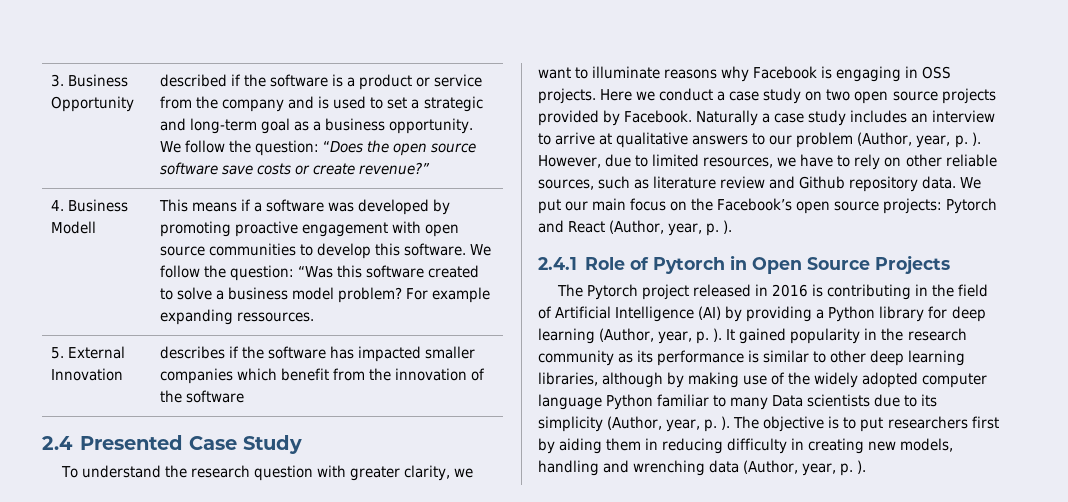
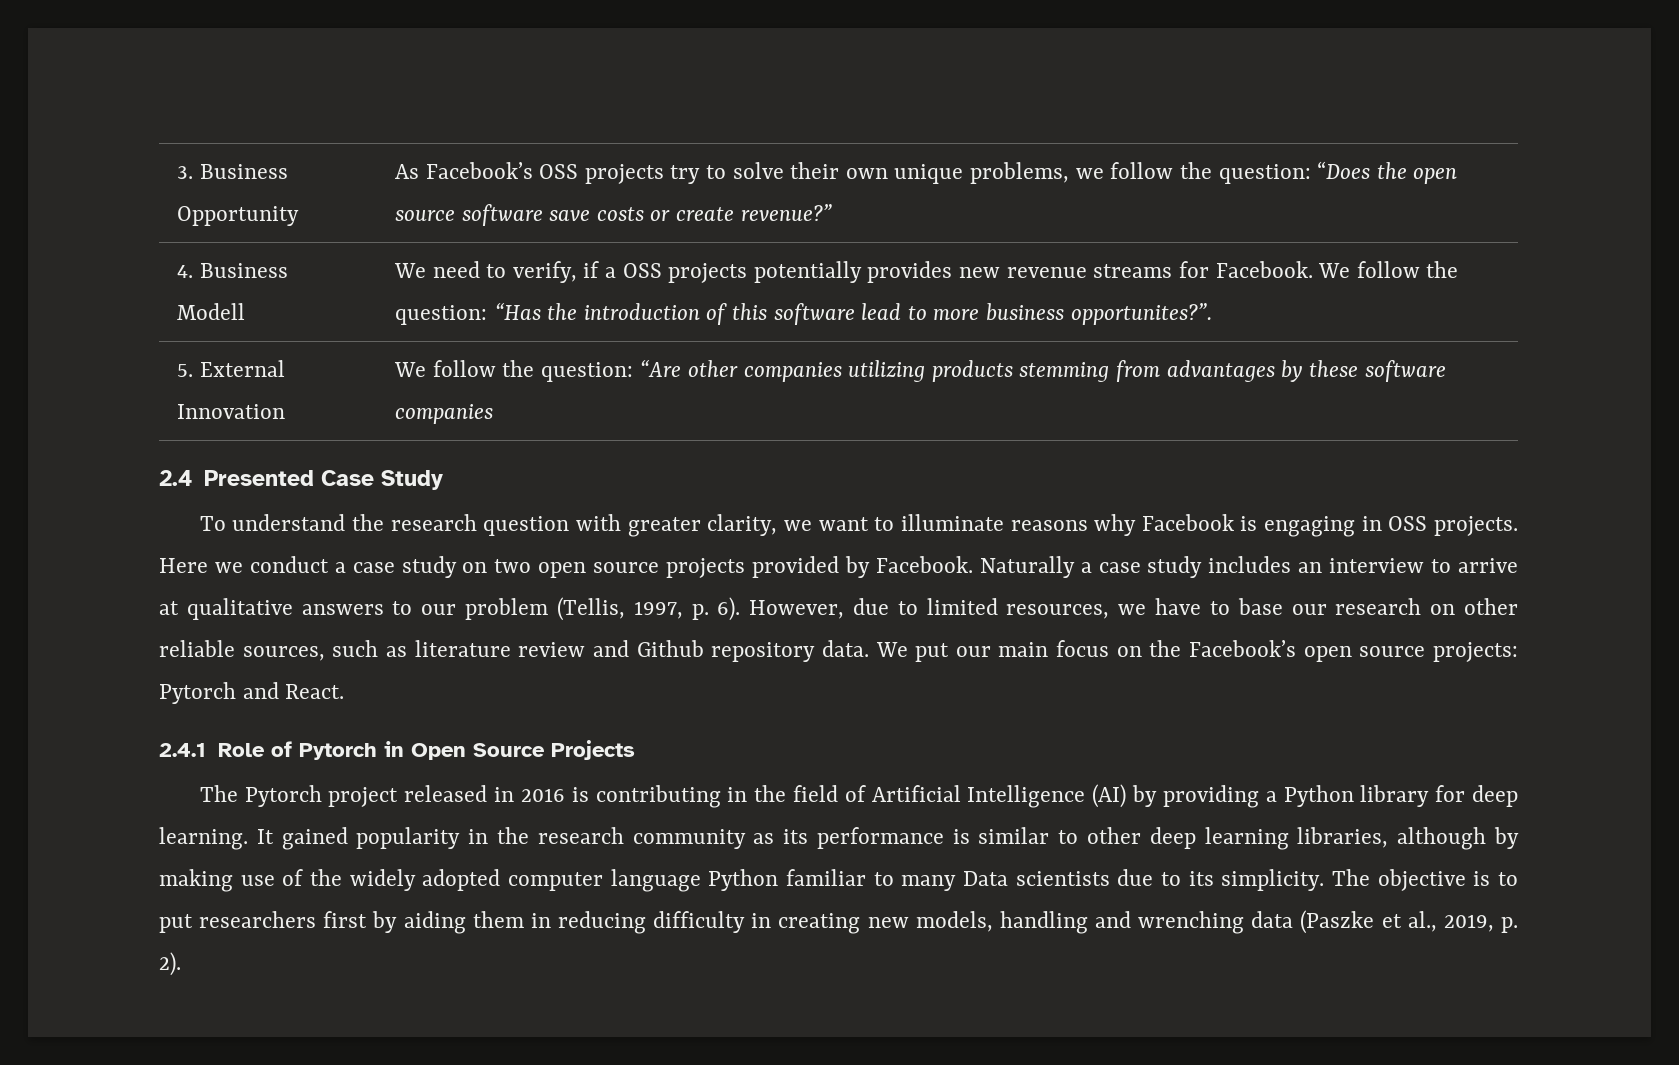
- described if the software is a product or service from the company and is used to set a strategic and long-term goal as a business opportunity. We follow the question: “Does the open source software save costs or create revenue?”
+ As Facebook’s OSS projects try to solve their own unique problems, we follow the question: “Does the open source software save costs or create revenue?”
- 4. Business Modell | This means if a software was developed by promoting proactive engagement with open source communities to develop this software. We follow the question: “Was this software created to solve a business model problem? For example expanding ressources.
- 5. External Innovation | describes if the software has impacted smaller companies which benefit from the innovation of the software
+ 4. Business Modell | We need to verify, if a OSS projects potentially provides new revenue streams for Facebook. We follow the question: “Has the introduction of this software lead to more business opportunites?”.
+ 5. External Innovation | We follow the question: “Are other companies utilizing products stemming from advantages by these software companies
- Naturally a case study includes an interview to arrive at qualitative answers to our problem (Author, year, p. ).
+ Naturally a case study includes an interview to arrive at qualitative answers to our problem (Tellis, 1997, p. 6).
- However, due to limited resources, we have to rely on other reliable sources, such as literature review and Github repository data.
+ However, due to limited resources, we have to base our research on other reliable sources, such as literature review and Github repository data.
- We put our main focus on the Facebook’s open source projects: Pytorch and React (Author, year, p. ).
+ We put our main focus on the Facebook’s open source projects: Pytorch and React.
- The Pytorch project released in 2016 is contributing in the field of Artificial Intelligence (AI) by providing a Python library for deep learning (Author, year, p. ).
+ The Pytorch project released in 2016 is contributing in the field of Artificial Intelligence (AI) by providing a Python library for deep learning.
- It gained popularity in the research community as its performance is similar to other deep learning libraries, although by making use of the widely adopted computer language Python familiar to many Data scientists due to its simplicity (Author, year, p. ).
+ It gained popularity in the research community as its performance is similar to other deep learning libraries, although by making use of the widely adopted computer language Python familiar to many Data scientists due to its simplicity.
- The objective is to put researchers first by aiding them in reducing difficulty in creating new models, handling and wrenching data (Author, year, p. ).
+ The objective is to put researchers first by aiding them in reducing difficulty in creating new models, handling and wrenching data (Paszke et al., 2019, p. 2).

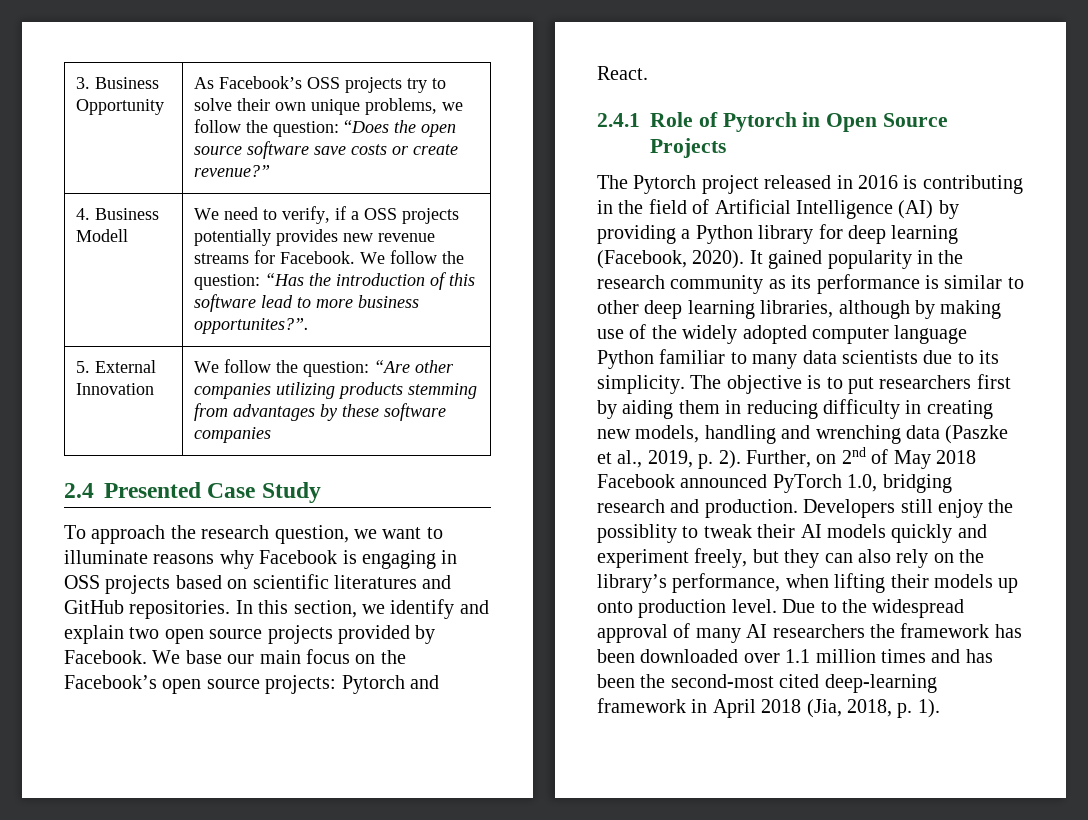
- To understand the research question with greater clarity, we want to illuminate reasons why Facebook is engaging in OSS projects. Here we conduct a case study on two open source projects provided by Facebook.
+ To approach the research question, we want to illuminate reasons why Facebook is engaging in OSS projects based on scientific literatures and GitHub repositories. In this section, we identify and explain two open source projects provided by Facebook.
- Naturally a case study includes an interview to arrive at qualitative answers to our problem (Tellis, 1997, p. 6). However, due to limited resources, we have to base our research on other reliable sources, such as literature review and Github repository data. We put our main focus on the Facebook’s open source projects: Pytorch and React.
+ We base our main focus on the Facebook’s open source projects: Pytorch and React.
- The Pytorch project released in 2016 is contributing in the field of Artificial Intelligence (AI) by providing a Python library for deep learning.
+ The Pytorch project released in 2016 is contributing in the field of Artificial Intelligence (AI) by providing a Python library for deep learning (Facebook, 2020).
- It gained popularity in the research community as its performance is similar to other deep learning libraries, although by making use of the widely adopted computer language Python familiar to many Data scientists due to its simplicity.
+ It gained popularity in the research community as its performance is similar to other deep learning libraries, although by making use of the widely adopted computer language Python familiar to many data scientists due to its simplicity.
+ Further, on 2nd of May 2018 Facebook announced PyTorch 1.0, bridging research and production. Developers still enjoy the possiblity to tweak their AI models quickly and experiment freely, but they can also rely on the library’s performance, when lifting their models up onto production level. Due to the widespread approval of many AI researchers the framework has been downloaded over 1.1 million times and has been the second-most cited deep-learning framework in April 2018 (Jia, 2018, p. 1).

